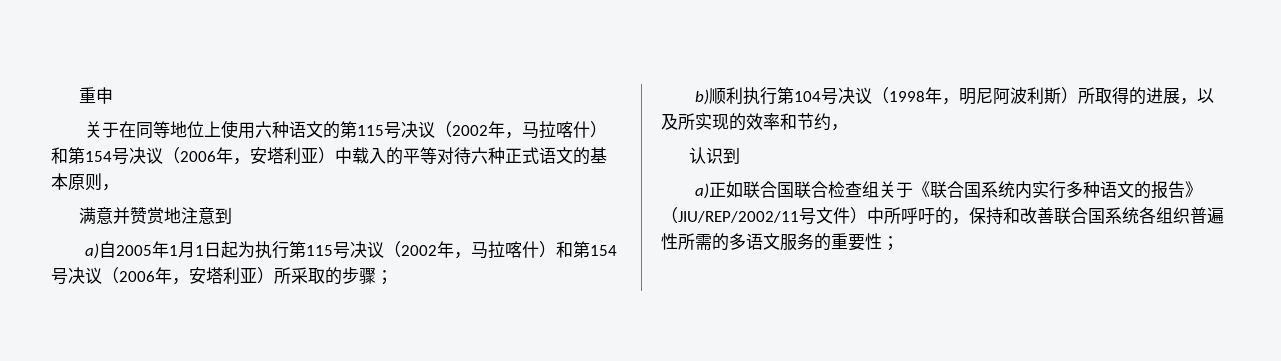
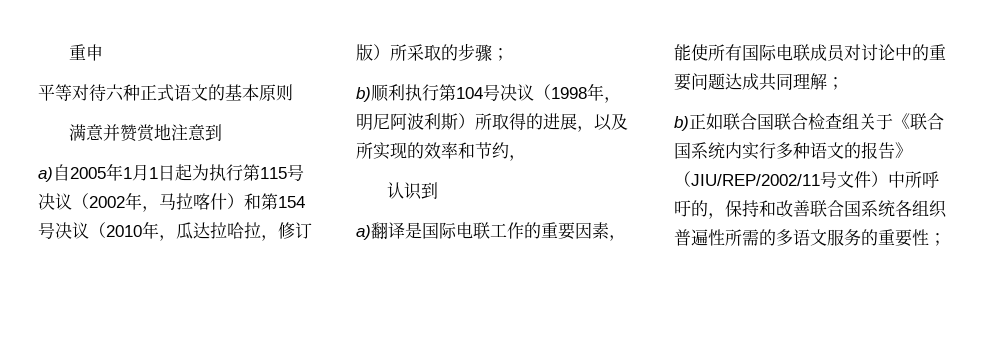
- 关于在同等地位上使用六种语文的第115号决议（2002年，马拉喀什）和第154号决议（2006年，安塔利亚）中载入的平等对待六种正式语文的基本原则，
+ 平等对待六种正式语文的基本原则
- a)自2005年1月1日起为执行第115号决议（2002年，马拉喀什）和第154号决议（2006年，安塔利亚）所采取的步骤；
+ a)自2005年1月1日起为执行第115号决议（2002年，马拉喀什）和第154号决议（2010年，瓜达拉哈拉，修订版）所采取的步骤；
- a)正如联合国联合检查组关于《联合国系统内实行多种语文的报告》（JIU/REP/2002/11号文件）中所呼吁的，保持和改善联合国系统各组织普遍性所需的多语文服务的重要性；
+ a)翻译是国际电联工作的重要因素，能使所有国际电联成员对讨论中的重要问题达成共同理解；
+ b)正如联合国联合检查组关于《联合国系统内实行多种语文的报告》（JIU/REP/2002/11号文件）中所呼吁的，保持和改善联合国系统各组织普遍性所需的多语文服务的重要性；

